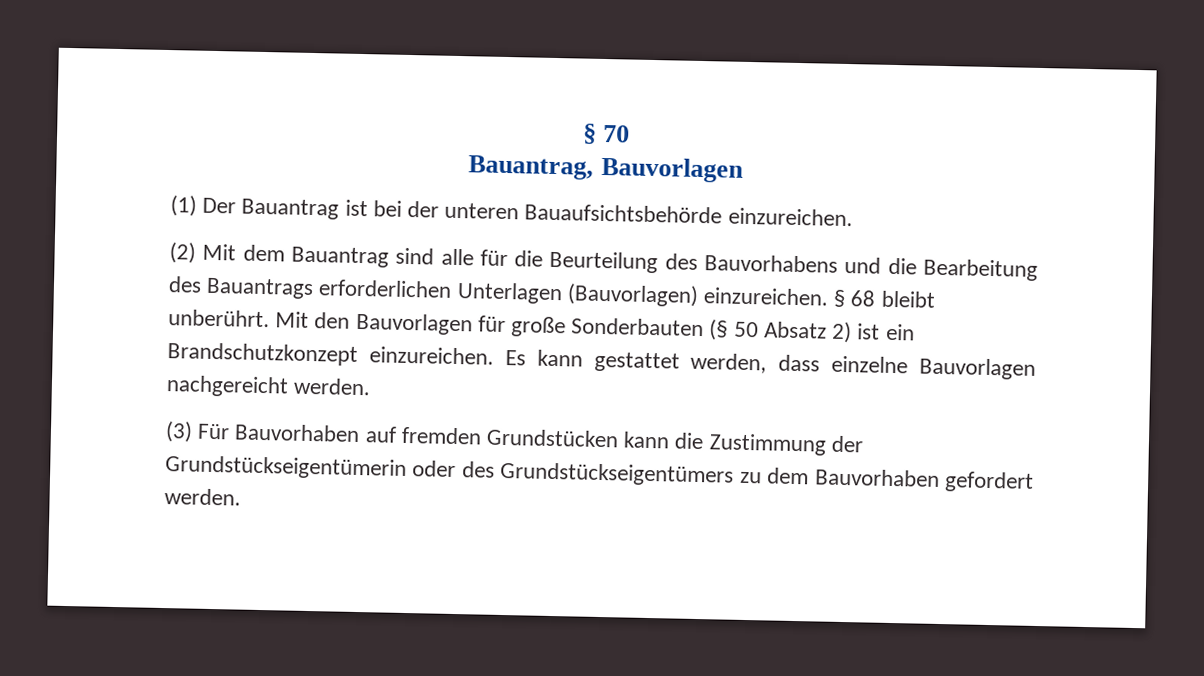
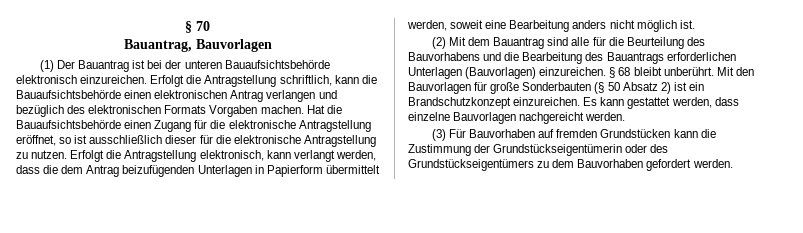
- (1) Der Bauantrag ist bei der unteren Bauaufsichtsbehörde einzureichen.
+ (1) Der Bauantrag ist bei der unteren Bauaufsichtsbehörde elektronisch einzureichen. Erfolgt die Antragstellung schriftlich, kann die Bauaufsichtsbehörde einen elektronischen Antrag verlangen und bezüglich des elektronischen Formats Vorgaben machen. Hat die Bauaufsichtsbehörde einen Zugang für die elektronische Antragstellung eröffnet, so ist ausschließlich dieser für die elektronische Antragstellung zu nutzen. Erfolgt die Antragstellung elektronisch, kann verlangt werden, dass die dem Antrag beizufügenden Unterlagen in Papierform übermittelt werden, soweit eine Bearbeitung anders nicht möglich ist.

